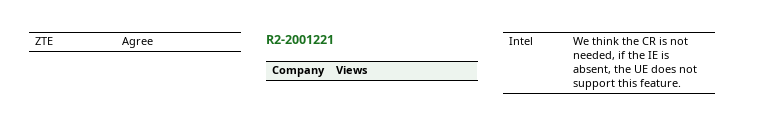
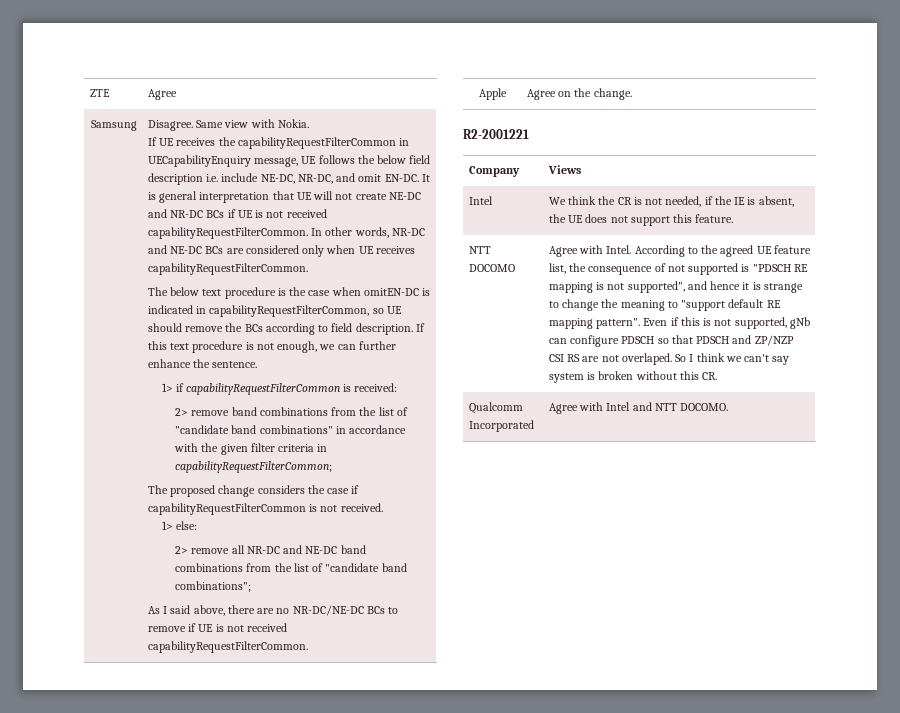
+ Samsung | Disagree. Same view with Nokia.
+ If UE receives the capabilityRequestFilterCommon in UECapabilityEnquiry message, UE follows the below field description i.e. include NE-DC, NR-DC, and omit EN-DC. It is general interpretation that UE will not create NE-DC and NR-DC BCs if UE is not received capabilityRequestFilterCommon. In other words, NR-DC and NE-DC BCs are considered only when UE receives capabilityRequestFilterCommon.
+ The below text procedure is the case when omitEN-DC is indicated in capabilityRequestFilterCommon, so UE should remove the BCs according to field description. If this text procedure is not enough, we can further enhance the sentence.
+ 1> if capabilityRequestFilterCommon is received:
+ 2> remove band combinations from the list of "candidate band combinations" in accordance with the given filter criteria in capabilityRequestFilterCommon;
+ The proposed change considers the case if capabilityRequestFilterCommon is not received.
+ 1> else:
+ 2> remove all NR-DC and NE-DC band combinations from the list of "candidate band combinations";
+ As I said above, there are no NR-DC/NE-DC BCs to remove if UE is not received capabilityRequestFilterCommon.
+ Apple | Agree on the change.
+ NTT DOCOMO | Agree with Intel. According to the agreed UE feature list, the consequence of not supported is "PDSCH RE mapping is not supported", and hence it is strange to change the meaning to "support default RE mapping pattern". Even if this is not supported, gNb can configure PDSCH so that PDSCH and ZP/NZP CSI RS are not overlaped. So I think we can't say system is broken without this CR.
+ Qualcomm Incorporated | Agree with Intel and NTT DOCOMO.

